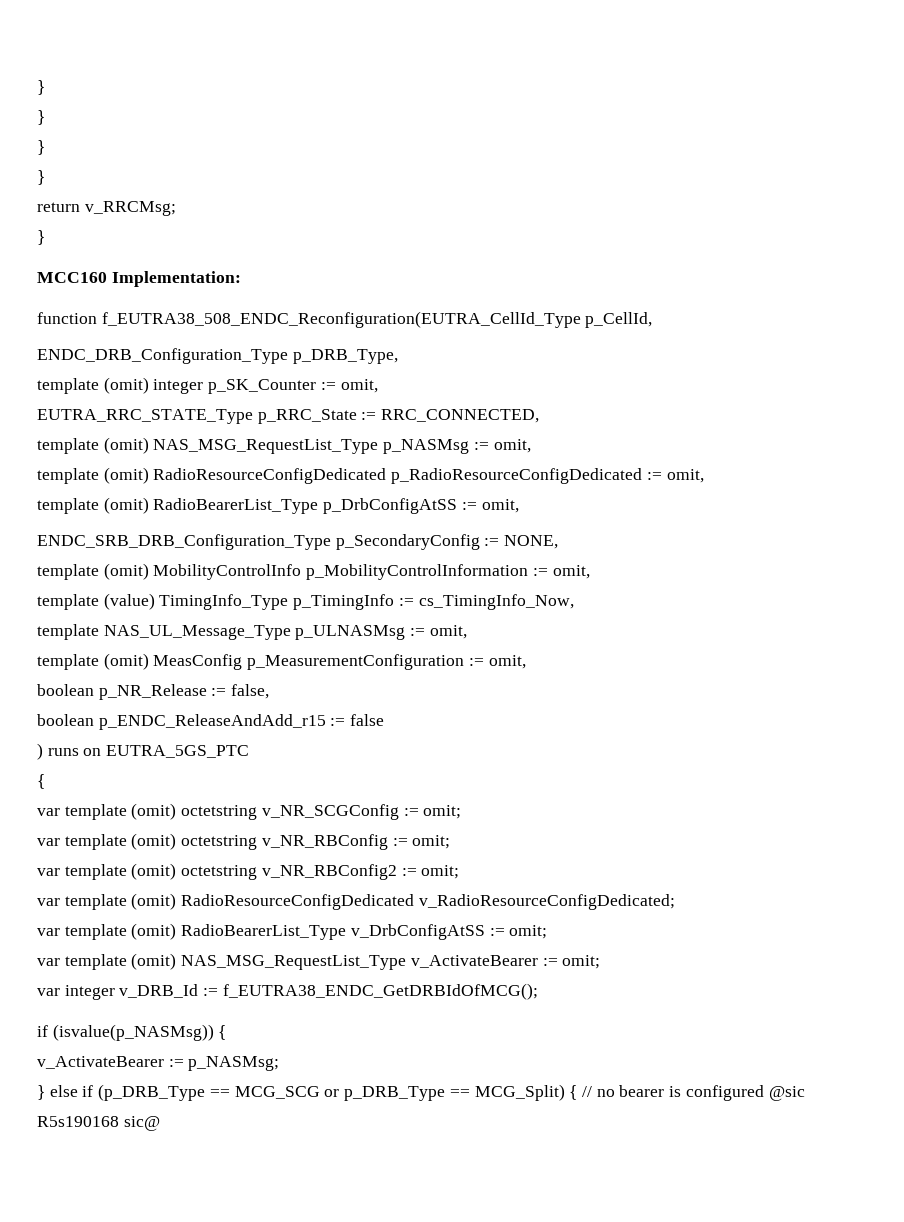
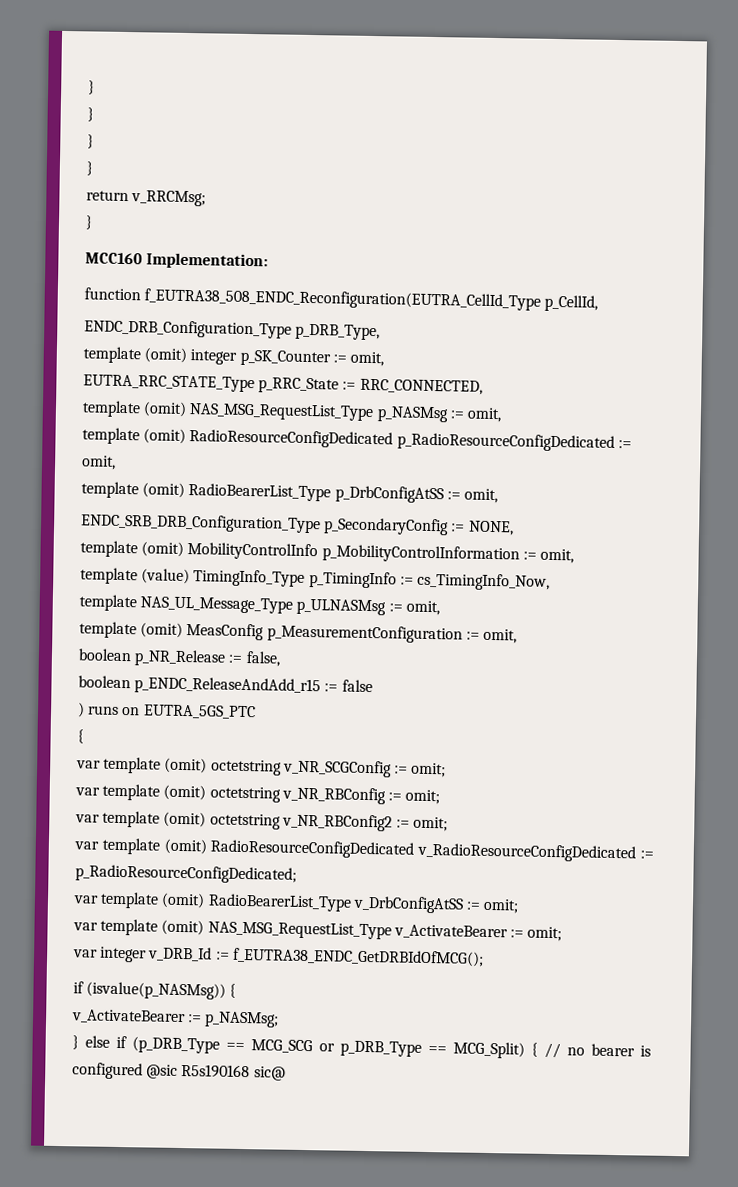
- var template (omit) RadioResourceConfigDedicated v_RadioResourceConfigDedicated;
+ var template (omit) RadioResourceConfigDedicated v_RadioResourceConfigDedicated := p_RadioResourceConfigDedicated;

